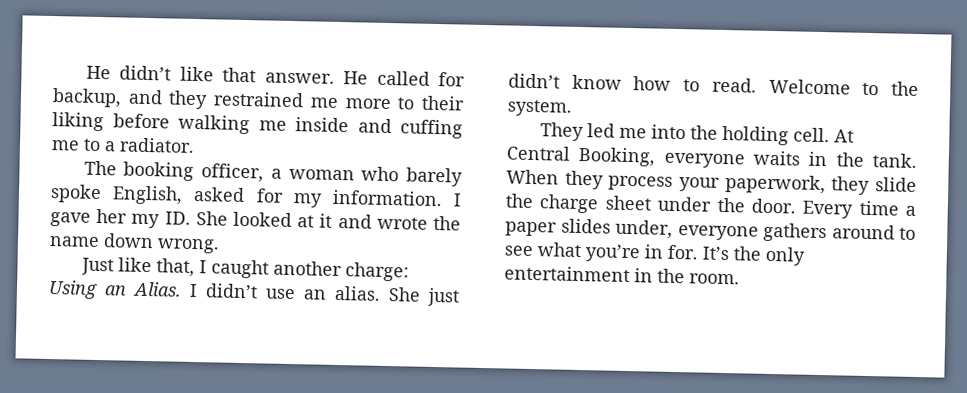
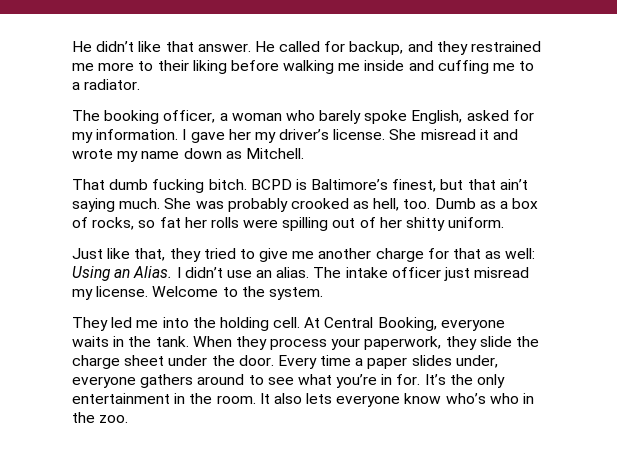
- I gave her my ID. She looked at it and wrote the name down wrong.
- Just like that, I caught another charge: Using an Alias.
+ I gave her my driver’s license. She misread it and wrote my name down as Mitchell.
+ That dumb fucking bitch. BCPD is Baltimore’s finest, but that ain’t saying much. She was probably crooked as hell, too. Dumb as a box of rocks, so fat her rolls were spilling out of her shitty uniform.
+ Just like that, they tried to give me another charge for that as well: Using an Alias.
- She just didn’t know how to read.
+ The intake officer just misread my license.
+ It also lets everyone know who’s who in the zoo.

